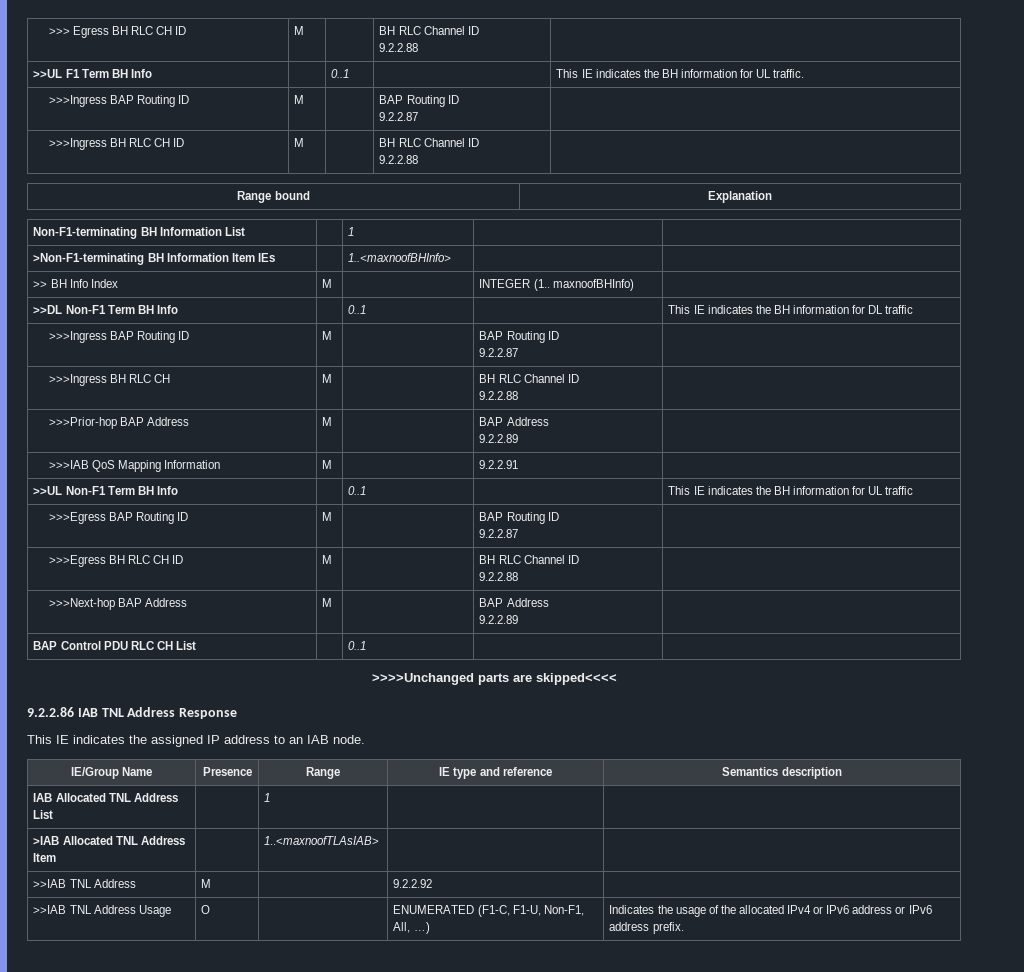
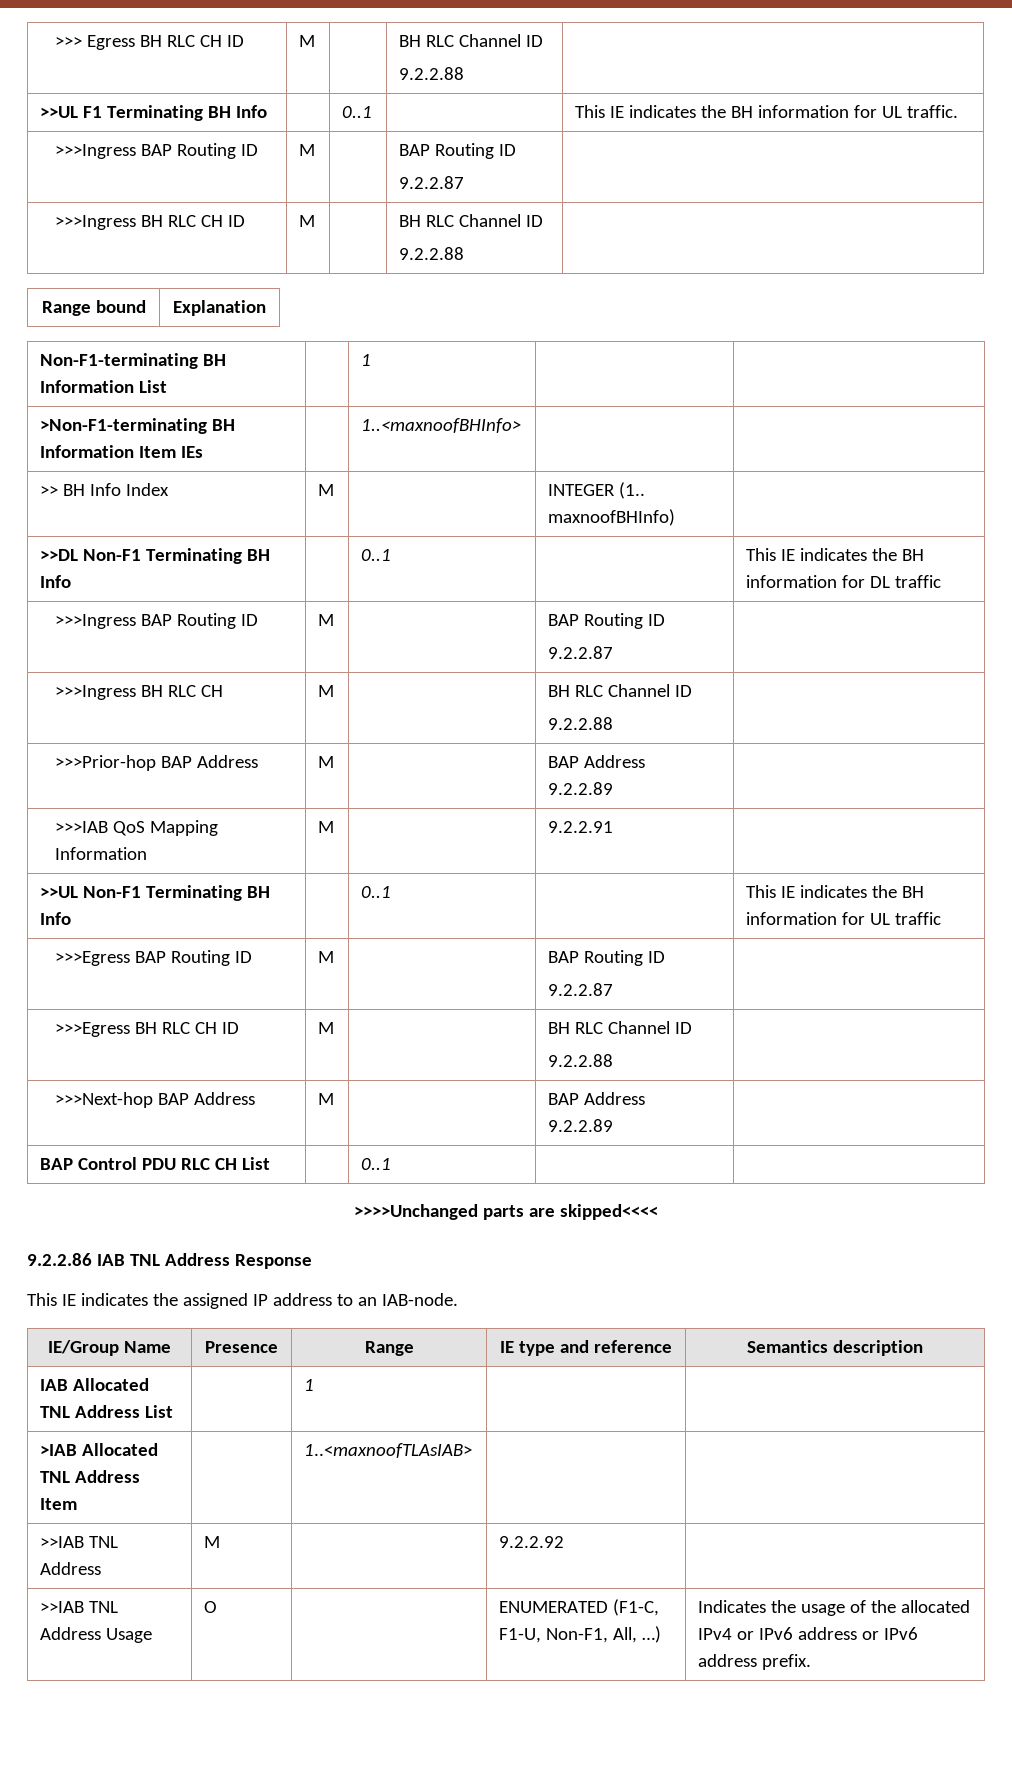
- >>UL F1 Term BH Info | | 0..1 | | This IE indicates the BH information for UL traffic.
+ >>UL F1 Terminating BH Info | | 0..1 | | This IE indicates the BH information for UL traffic.
- >>DL Non-F1 Term BH Info | | 0..1 | | This IE indicates the BH information for DL traffic
+ >>DL Non-F1 Terminating BH Info | | 0..1 | | This IE indicates the BH information for DL traffic
- >>UL Non-F1 Term BH Info | | 0..1 | | This IE indicates the BH information for UL traffic
+ >>UL Non-F1 Terminating BH Info | | 0..1 | | This IE indicates the BH information for UL traffic
- This IE indicates the assigned IP address to an IAB node.
+ This IE indicates the assigned IP address to an IAB-node.

